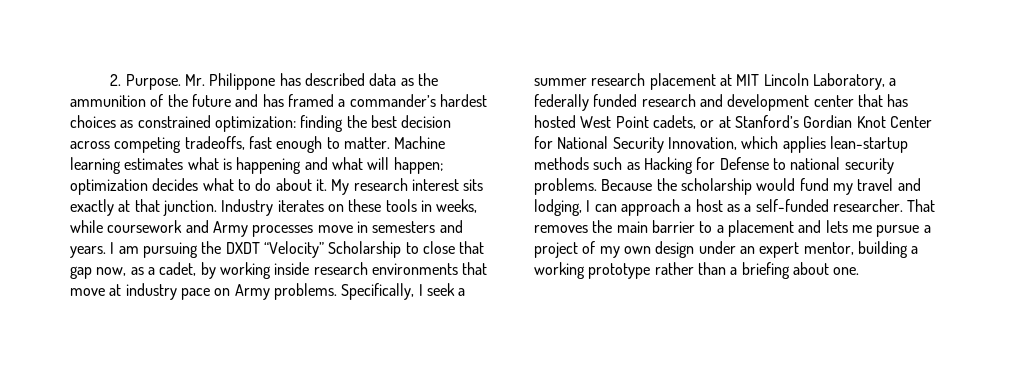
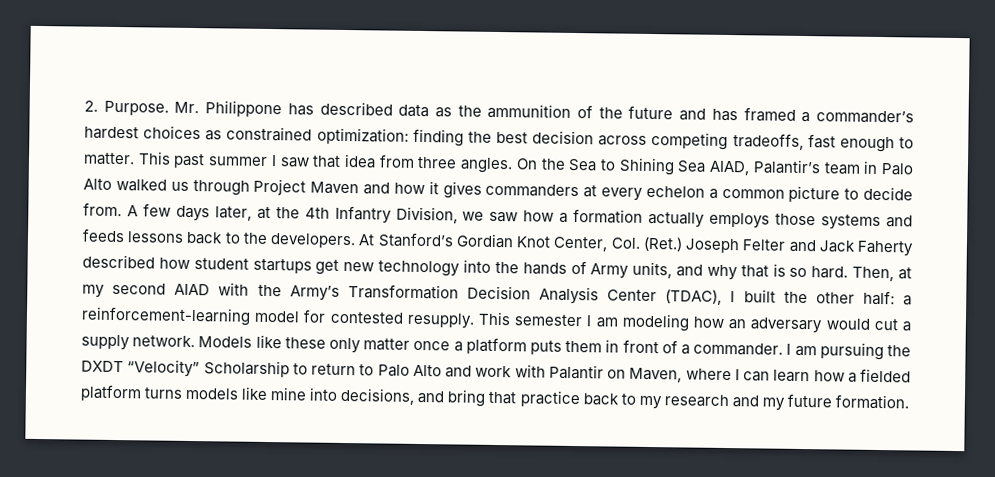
- Machine learning estimates what is happening and what will happen; optimization decides what to do about it. My research interest sits exactly at that junction. Industry iterates on these tools in weeks, while coursework and Army processes move in semesters and years.
+ This past summer I saw that idea from three angles. On the Sea to Shining Sea AIAD, Palantir’s team in Palo Alto walked us through Project Maven and how it gives commanders at every echelon a common picture to decide from. A few days later, at the 4th Infantry Division, we saw how a formation actually employs those systems and feeds lessons back to the developers. At Stanford’s Gordian Knot Center, Col. (Ret.) Joseph Felter and Jack Faherty described how student startups get new technology into the hands of Army units, and why that is so hard. Then, at my second AIAD with the Army’s Transformation Decision Analysis Center (TDAC), I built the other half: a reinforcement-learning model for contested resupply. This semester I am modeling how an adversary would cut a supply network. Models like these only matter once a platform puts them in front of a commander.
- I am pursuing the DXDT “Velocity” Scholarship to close that gap now, as a cadet, by working inside research environments that move at industry pace on Army problems. Specifically, I seek a summer research placement at MIT Lincoln Laboratory, a federally funded research and development center that has hosted West Point cadets, or at Stanford’s Gordian Knot Center for National Security Innovation, which applies lean-startup methods such as Hacking for Defense to national security problems. Because the scholarship would fund my travel and lodging, I can approach a host as a self-funded researcher. That removes the main barrier to a placement and lets me pursue a project of my own design under an expert mentor, building a working prototype rather than a briefing about one.
+ I am pursuing the DXDT “Velocity” Scholarship to return to Palo Alto and work with Palantir on Maven, where I can learn how a fielded platform turns models like mine into decisions, and bring that practice back to my research and my future formation.

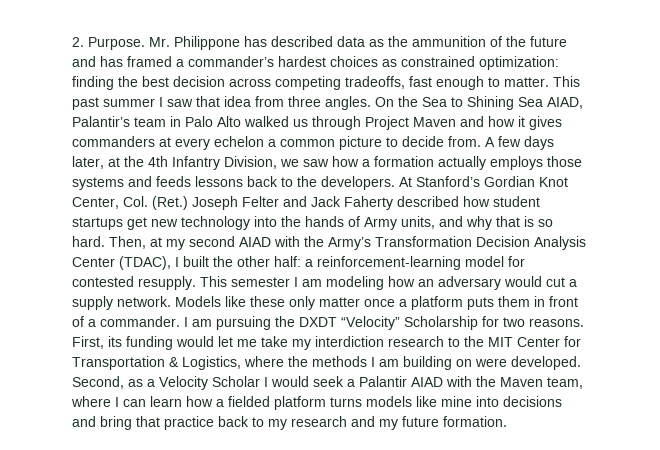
- I am pursuing the DXDT “Velocity” Scholarship to return to Palo Alto and work with Palantir on Maven, where I can learn how a fielded platform turns models like mine into decisions, and bring that practice back to my research and my future formation.
+ I am pursuing the DXDT “Velocity” Scholarship for two reasons. First, its funding would let me take my interdiction research to the MIT Center for Transportation & Logistics, where the methods I am building on were developed. Second, as a Velocity Scholar I would seek a Palantir AIAD with the Maven team, where I can learn how a fielded platform turns models like mine into decisions and bring that practice back to my research and my future formation.

